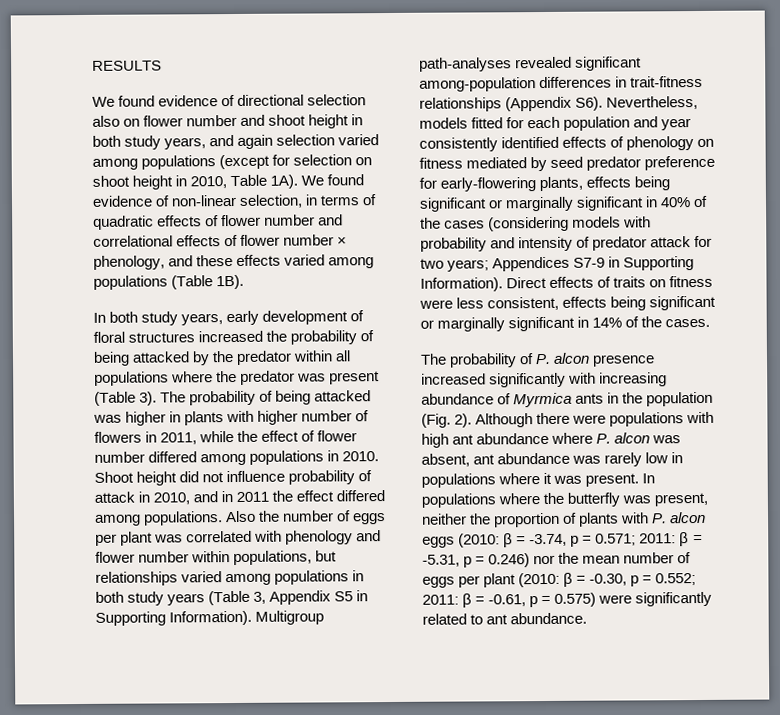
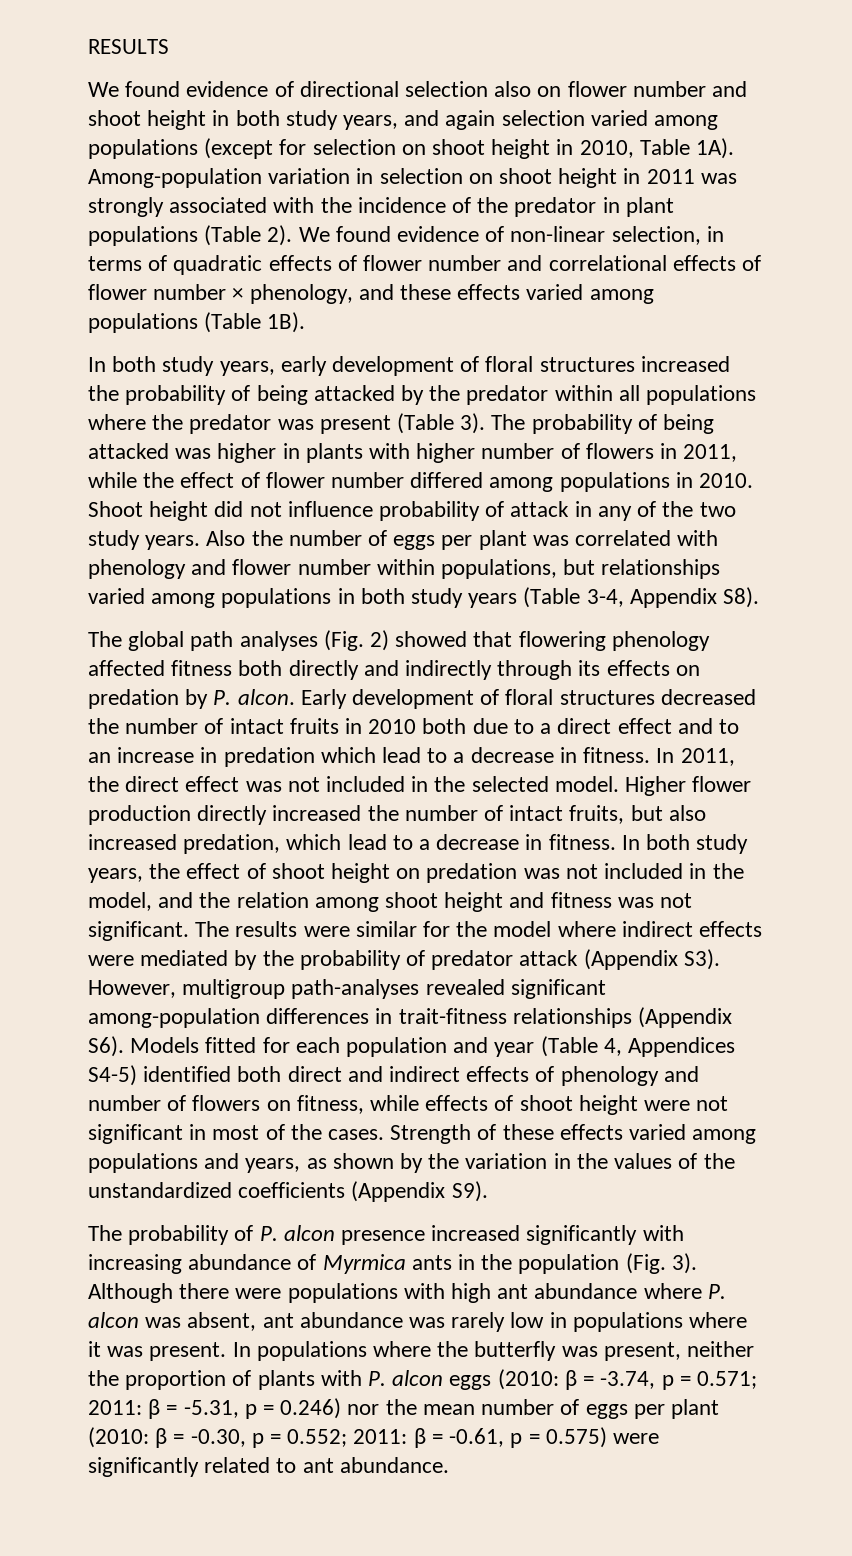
+ Among-population variation in selection on shoot height in 2011 was strongly associated with the incidence of the predator in plant populations (Table 2).
- Shoot height did not influence probability of attack in 2010, and in 2011 the effect differed among populations.
+ Shoot height did not influence probability of attack in any of the two study years.
- Also the number of eggs per plant was correlated with phenology and flower number within populations, but relationships varied among populations in both study years (Table 3, Appendix S5 in Supporting Information). Multigroup path-analyses revealed significant among-population differences in trait-fitness relationships (Appendix S6). Nevertheless, models fitted for each population and year consistently identified effects of phenology on fitness mediated by seed predator preference for early-flowering plants, effects being significant or marginally significant in 40% of the cases (considering models with probability and intensity of predator attack for two years; Appendices S7-9 in Supporting Information). Direct effects of traits on fitness were less consistent, effects being significant or marginally significant in 14% of the cases.
+ Also the number of eggs per plant was correlated with phenology and flower number within populations, but relationships varied among populations in both study years (Table 3-4, Appendix S8).
+ The global path analyses (Fig. 2) showed that flowering phenology affected fitness both directly and indirectly through its effects on predation by P. alcon. Early development of floral structures decreased the number of intact fruits in 2010 both due to a direct effect and to an increase in predation which lead to a decrease in fitness. In 2011, the direct effect was not included in the selected model. Higher flower production directly increased the number of intact fruits, but also increased predation, which lead to a decrease in fitness. In both study years, the effect of shoot height on predation was not included in the model, and the relation among shoot height and fitness was not significant. The results were similar for the model where indirect effects were mediated by the probability of predator attack (Appendix S3). However, multigroup path-analyses revealed significant among-population differences in trait-fitness relationships (Appendix S6). Models fitted for each population and year (Table 4, Appendices S4-5) identified both direct and indirect effects of phenology and number of flowers on fitness, while effects of shoot height were not significant in most of the cases. Strength of these effects varied among populations and years, as shown by the variation in the values of the unstandardized coefficients (Appendix S9).
- The probability of P. alcon presence increased significantly with increasing abundance of Myrmica ants in the population (Fig. 2).
+ The probability of P. alcon presence increased significantly with increasing abundance of Myrmica ants in the population (Fig. 3).

